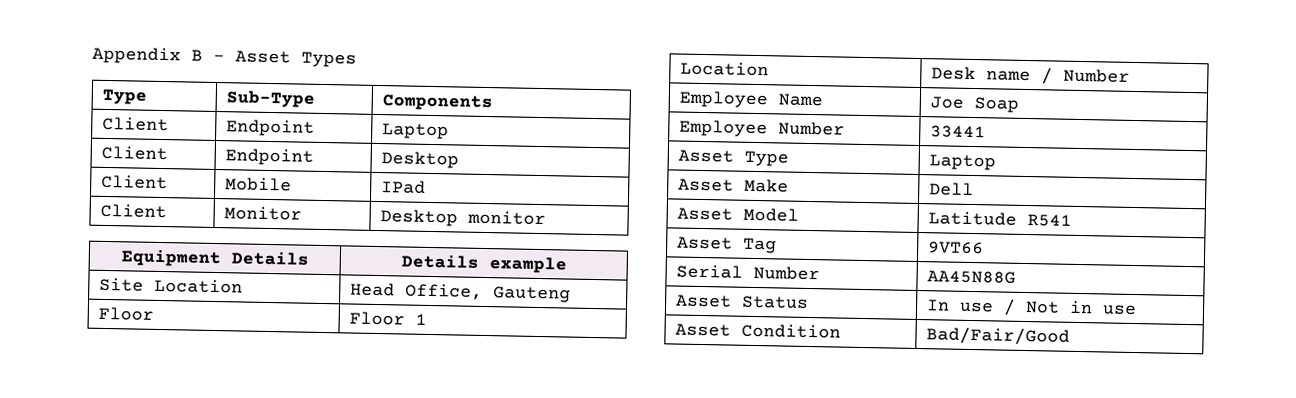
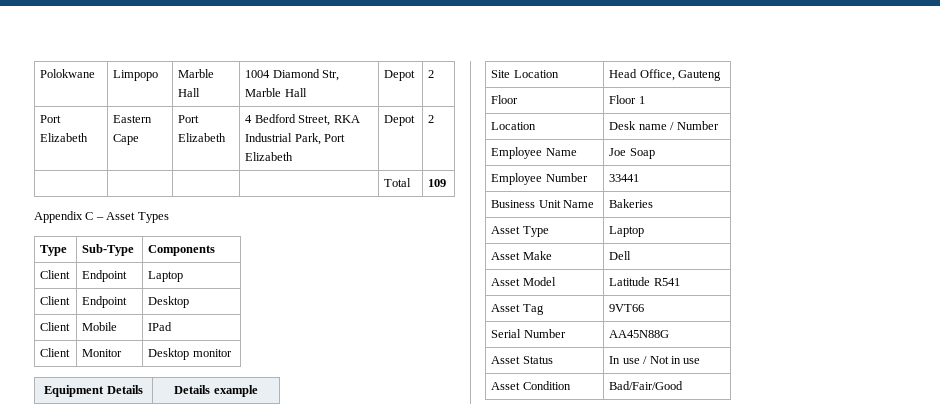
- Appendix B – Asset Types
+ Polokwane | Limpopo | Marble Hall | 1004 Diamond Str, Marble Hall | Depot | 2
+ Port Elizabeth | Eastern Cape | Port Elizabeth | 4 Bedford Street, RKA Industrial Park, Port Elizabeth | Depot | 2
+ | | | | Total | 109
+ Appendix C – Asset Types
+ Business Unit Name | Bakeries

